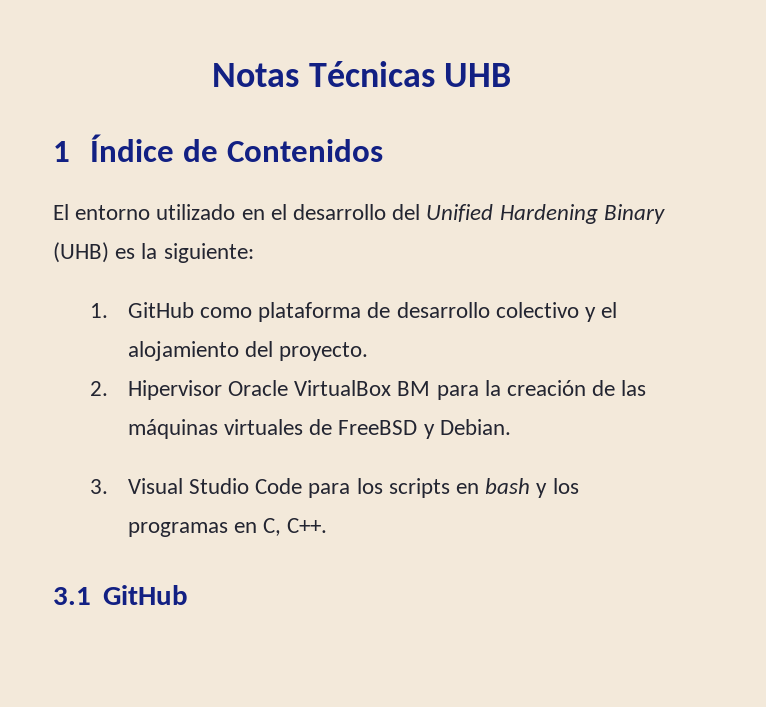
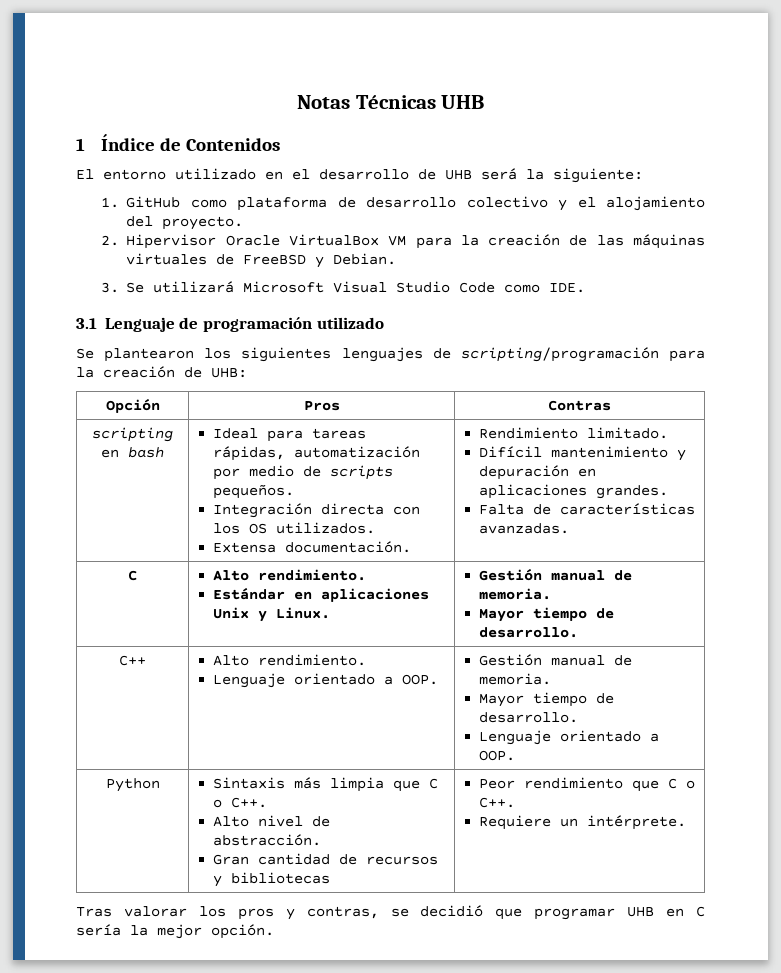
- El entorno utilizado en el desarrollo del Unified Hardening Binary (UHB) es la siguiente:
+ El entorno utilizado en el desarrollo de UHB será la siguiente:
- 2. Hipervisor Oracle VirtualBox BM para la creación de las máquinas virtuales de FreeBSD y Debian.
+ 2. Hipervisor Oracle VirtualBox VM para la creación de las máquinas virtuales de FreeBSD y Debian.
- 3. Visual Studio Code para los scripts en bash y los programas en C, C++.
- 3.1 GitHub
+ 3. Se utilizará Microsoft Visual Studio Code como IDE.
+ 3.1 Lenguaje de programación utilizado
+ Se plantearon los siguientes lenguajes de scripting/programación para la creación de UHB:
+ Opción | Pros | Contras
+ scripting en bash | Ideal para tareas rápidas, automatización por medio de scripts pequeños.
+ Integración directa con los OS utilizados.
+ Extensa documentación. | Rendimiento limitado.
+ Difícil mantenimiento y depuración en aplicaciones grandes.
+ Falta de características avanzadas.
+ C | Alto rendimiento.
+ Estándar en aplicaciones Unix y Linux. | Gestión manual de memoria.
+ Mayor tiempo de desarrollo.
+ C++ | Alto rendimiento.
+ Lenguaje orientado a OOP. | Gestión manual de memoria.
+ Mayor tiempo de desarrollo.
+ Lenguaje orientado a OOP.
+ Python | Sintaxis más limpia que C o C++.
+ Alto nivel de abstracción.
+ Gran cantidad de recursos y bibliotecas | Peor rendimiento que C o C++.
+ Requiere un intérprete.
+ Tras valorar los pros y contras, se decidió que programar UHB en C sería la mejor opción.

